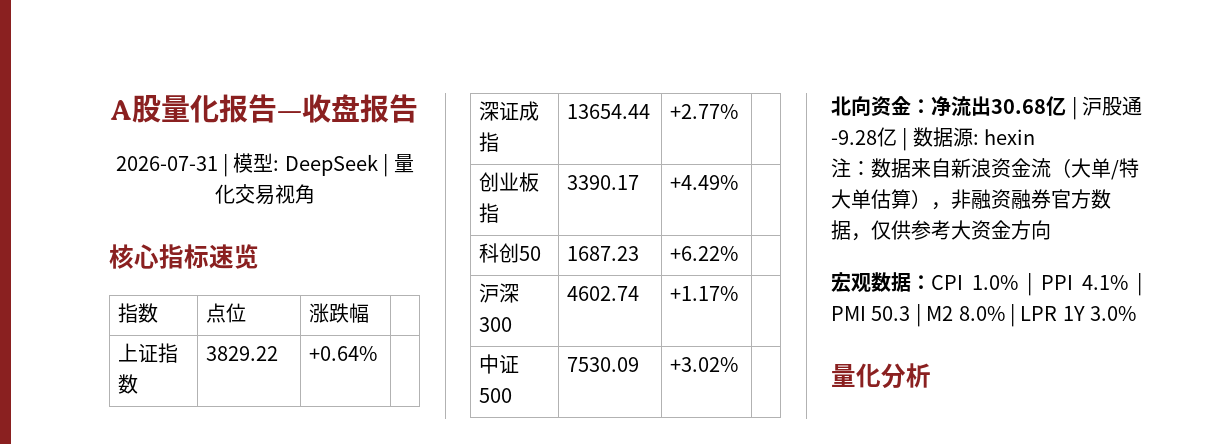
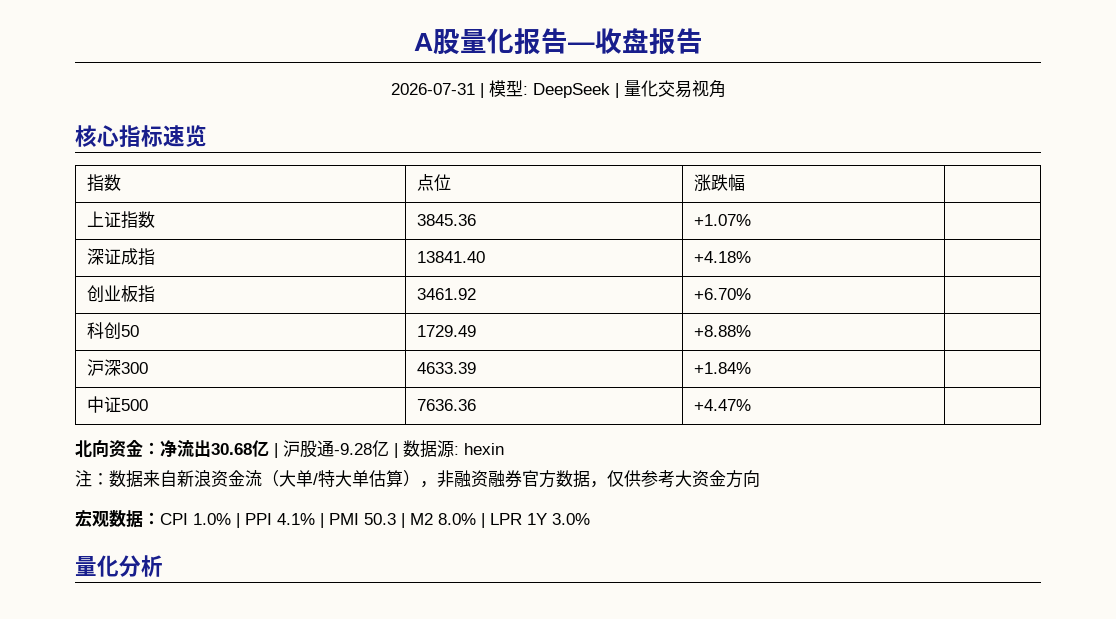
- 上证指数 | 3829.22 | +0.64% |
+ 上证指数 | 3845.36 | +1.07% |
- 深证成指 | 13654.44 | +2.77% |
+ 深证成指 | 13841.40 | +4.18% |
- 创业板指 | 3390.17 | +4.49% |
+ 创业板指 | 3461.92 | +6.70% |
- 科创50 | 1687.23 | +6.22% |
+ 科创50 | 1729.49 | +8.88% |
- 沪深300 | 4602.74 | +1.17% |
+ 沪深300 | 4633.39 | +1.84% |
- 中证500 | 7530.09 | +3.02% |
+ 中证500 | 7636.36 | +4.47% |

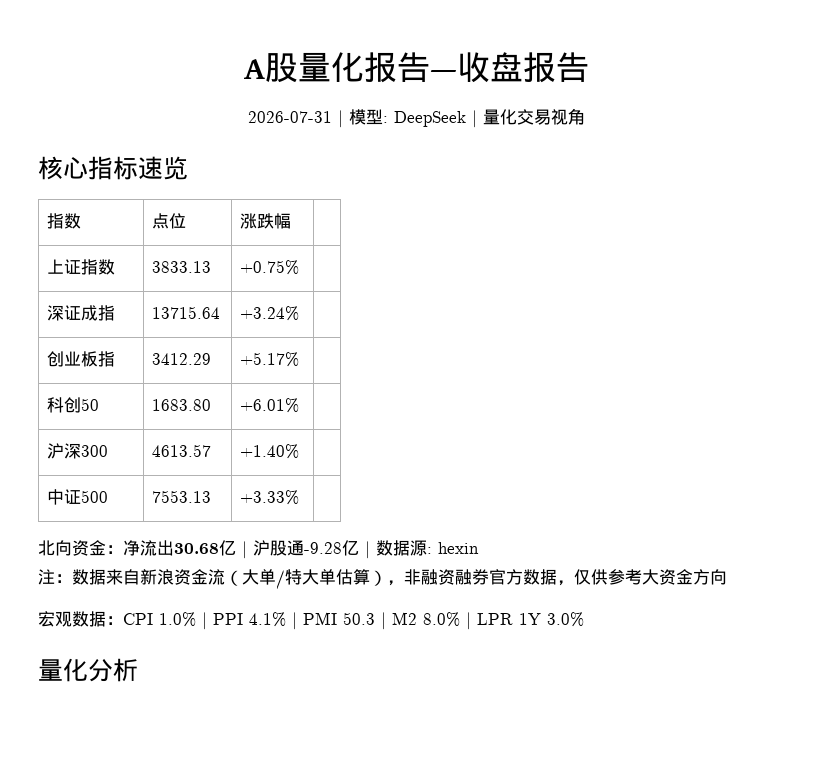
- 上证指数 | 3845.36 | +1.07% |
+ 上证指数 | 3833.13 | +0.75% |
- 深证成指 | 13841.40 | +4.18% |
+ 深证成指 | 13715.64 | +3.24% |
- 创业板指 | 3461.92 | +6.70% |
+ 创业板指 | 3412.29 | +5.17% |
- 科创50 | 1729.49 | +8.88% |
+ 科创50 | 1683.80 | +6.01% |
- 沪深300 | 4633.39 | +1.84% |
+ 沪深300 | 4613.57 | +1.40% |
- 中证500 | 7636.36 | +4.47% |
+ 中证500 | 7553.13 | +3.33% |

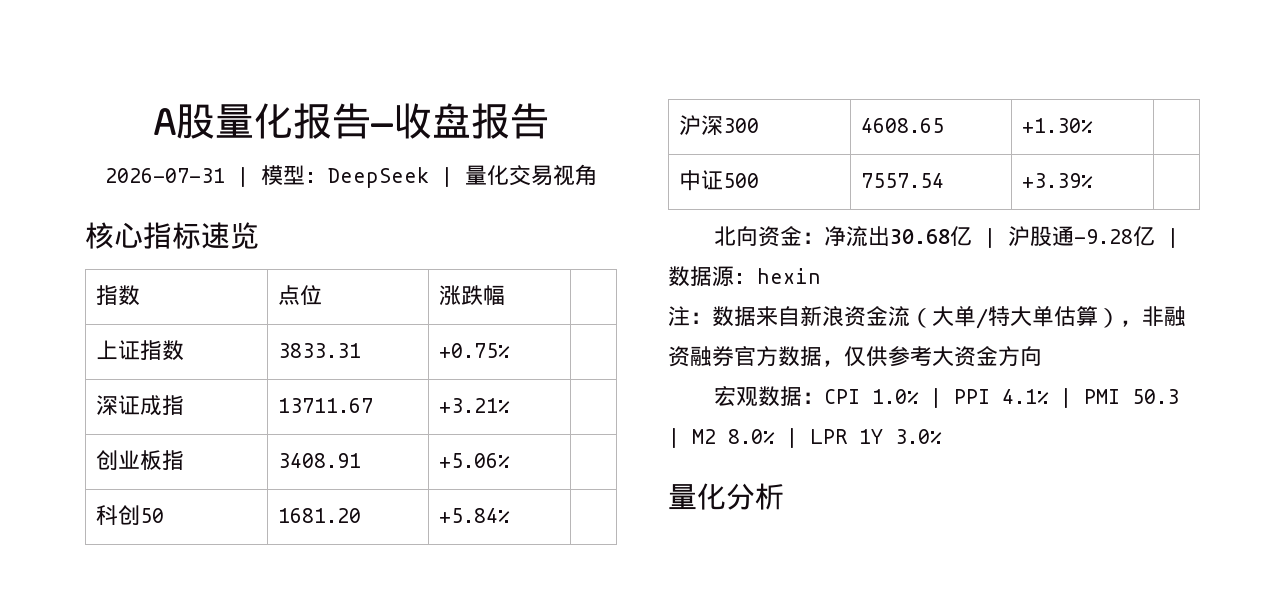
- 上证指数 | 3833.13 | +0.75% |
+ 上证指数 | 3833.31 | +0.75% |
- 深证成指 | 13715.64 | +3.24% |
+ 深证成指 | 13711.67 | +3.21% |
- 创业板指 | 3412.29 | +5.17% |
+ 创业板指 | 3408.91 | +5.06% |
- 科创50 | 1683.80 | +6.01% |
+ 科创50 | 1681.20 | +5.84% |
- 沪深300 | 4613.57 | +1.40% |
+ 沪深300 | 4608.65 | +1.30% |
- 中证500 | 7553.13 | +3.33% |
+ 中证500 | 7557.54 | +3.39% |

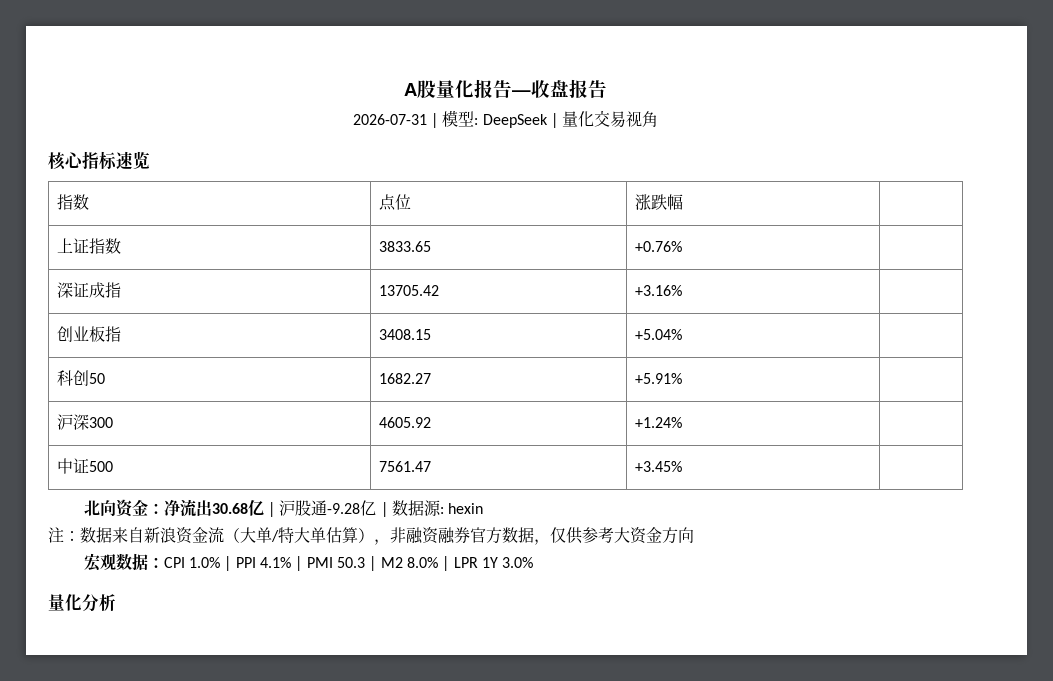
- 上证指数 | 3833.31 | +0.75% |
+ 上证指数 | 3833.65 | +0.76% |
- 深证成指 | 13711.67 | +3.21% |
+ 深证成指 | 13705.42 | +3.16% |
- 创业板指 | 3408.91 | +5.06% |
+ 创业板指 | 3408.15 | +5.04% |
- 科创50 | 1681.20 | +5.84% |
+ 科创50 | 1682.27 | +5.91% |
- 沪深300 | 4608.65 | +1.30% |
+ 沪深300 | 4605.92 | +1.24% |
- 中证500 | 7557.54 | +3.39% |
+ 中证500 | 7561.47 | +3.45% |

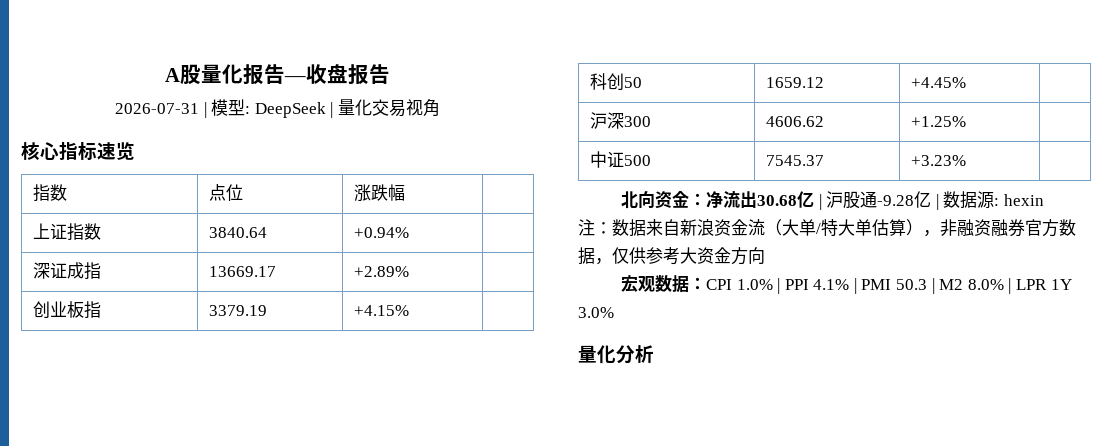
- 上证指数 | 3833.65 | +0.76% |
+ 上证指数 | 3840.64 | +0.94% |
- 深证成指 | 13705.42 | +3.16% |
+ 深证成指 | 13669.17 | +2.89% |
- 创业板指 | 3408.15 | +5.04% |
+ 创业板指 | 3379.19 | +4.15% |
- 科创50 | 1682.27 | +5.91% |
+ 科创50 | 1659.12 | +4.45% |
- 沪深300 | 4605.92 | +1.24% |
+ 沪深300 | 4606.62 | +1.25% |
- 中证500 | 7561.47 | +3.45% |
+ 中证500 | 7545.37 | +3.23% |

